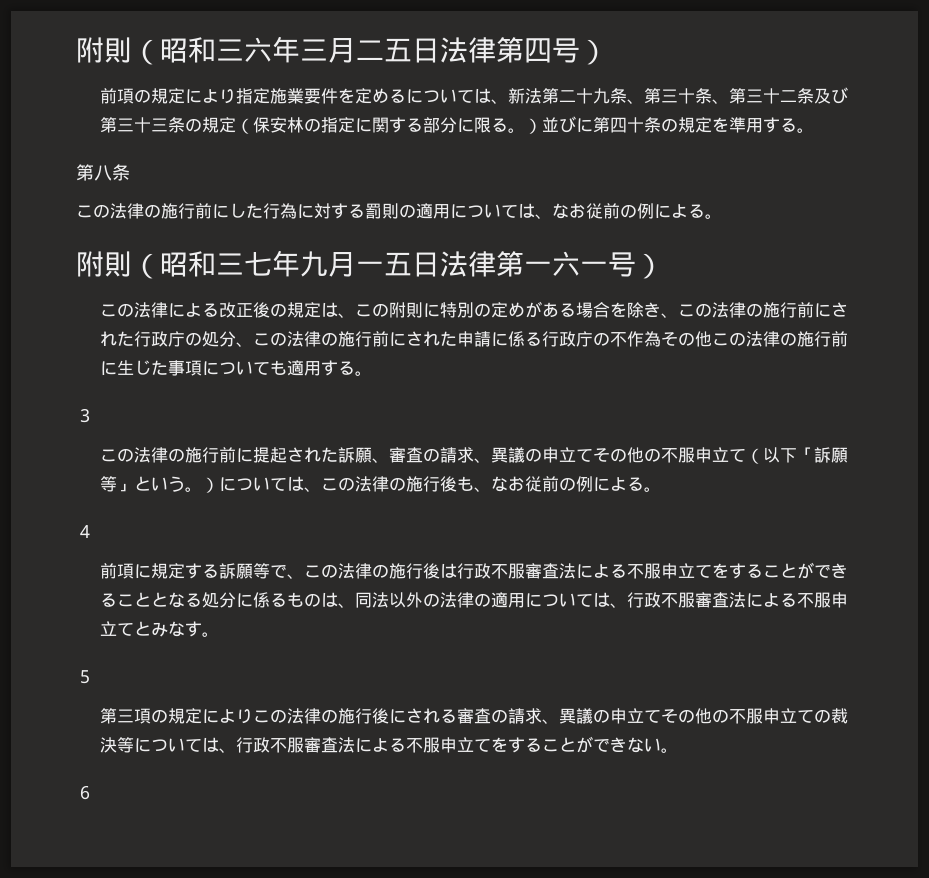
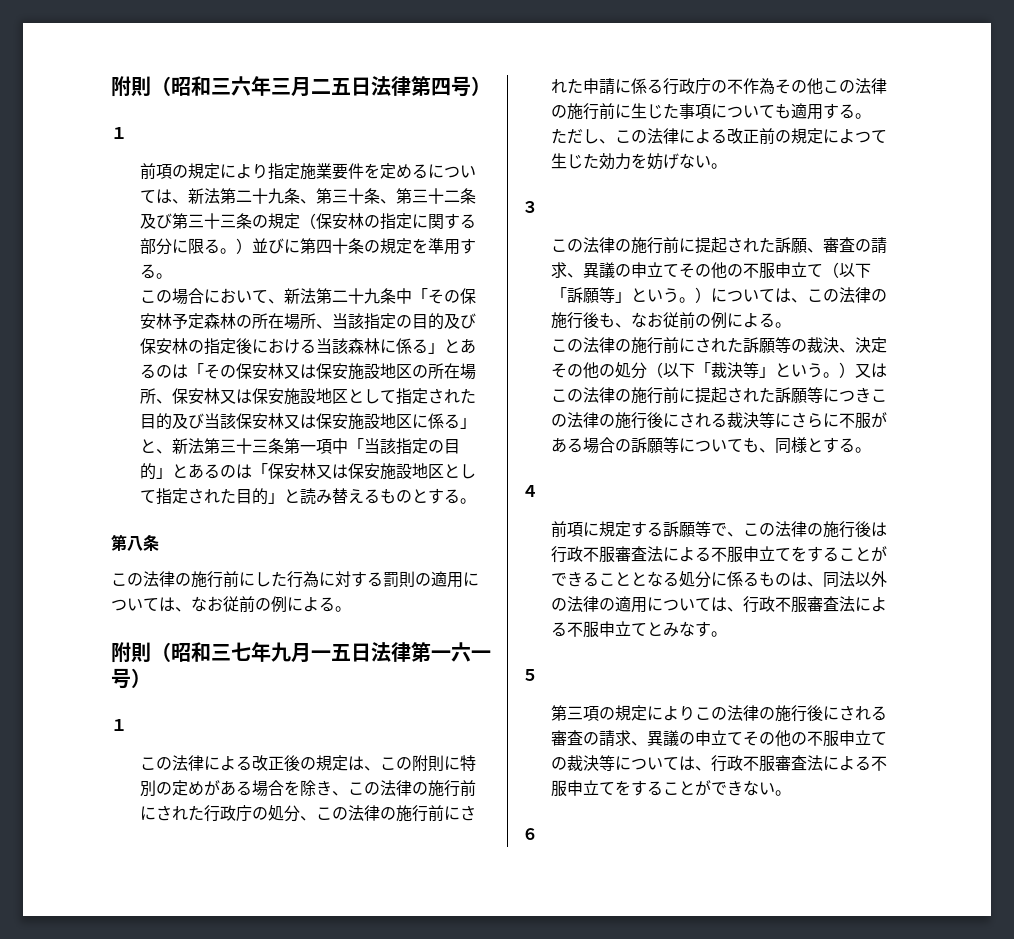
  附則（昭和三六年三月二五日法律第四号）
+ １
+ この場合において、新法第二十九条中「その保安林予定森林の所在場所、当該指定の目的及び保安林の指定後における当該森林に係る」とあるのは「その保安林又は保安施設地区の所在場所、保安林又は保安施設地区として指定された目的及び当該保安林又は保安施設地区に係る」と、新法第三十三条第一項中「当該指定の目的」とあるのは「保安林又は保安施設地区として指定された目的」と読み替えるものとする。
  附則（昭和三七年九月一五日法律第一六一号）
+ １
+ ただし、この法律による改正前の規定によつて生じた効力を妨げない。
+ この法律の施行前にされた訴願等の裁決、決定その他の処分（以下「裁決等」という。）又はこの法律の施行前に提起された訴願等につきこの法律の施行後にされる裁決等にさらに不服がある場合の訴願等についても、同様とする。

